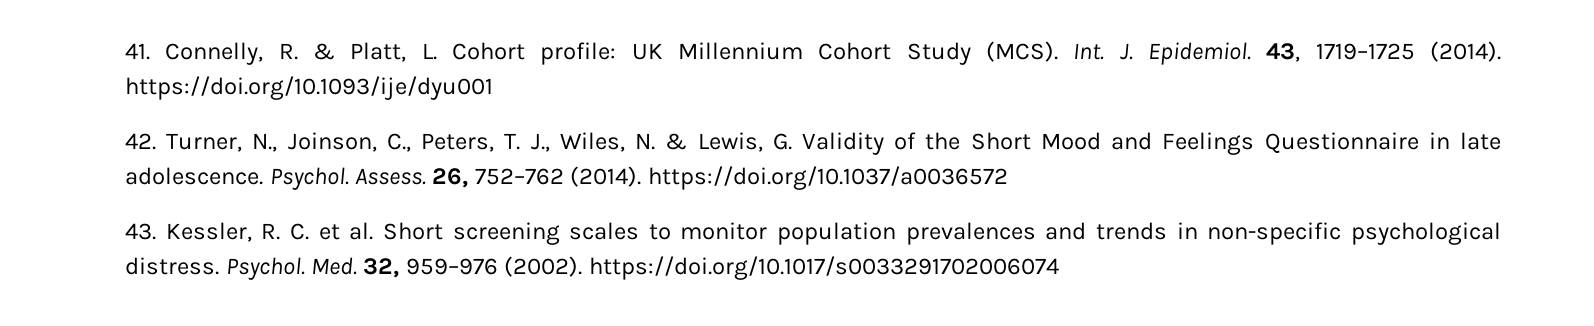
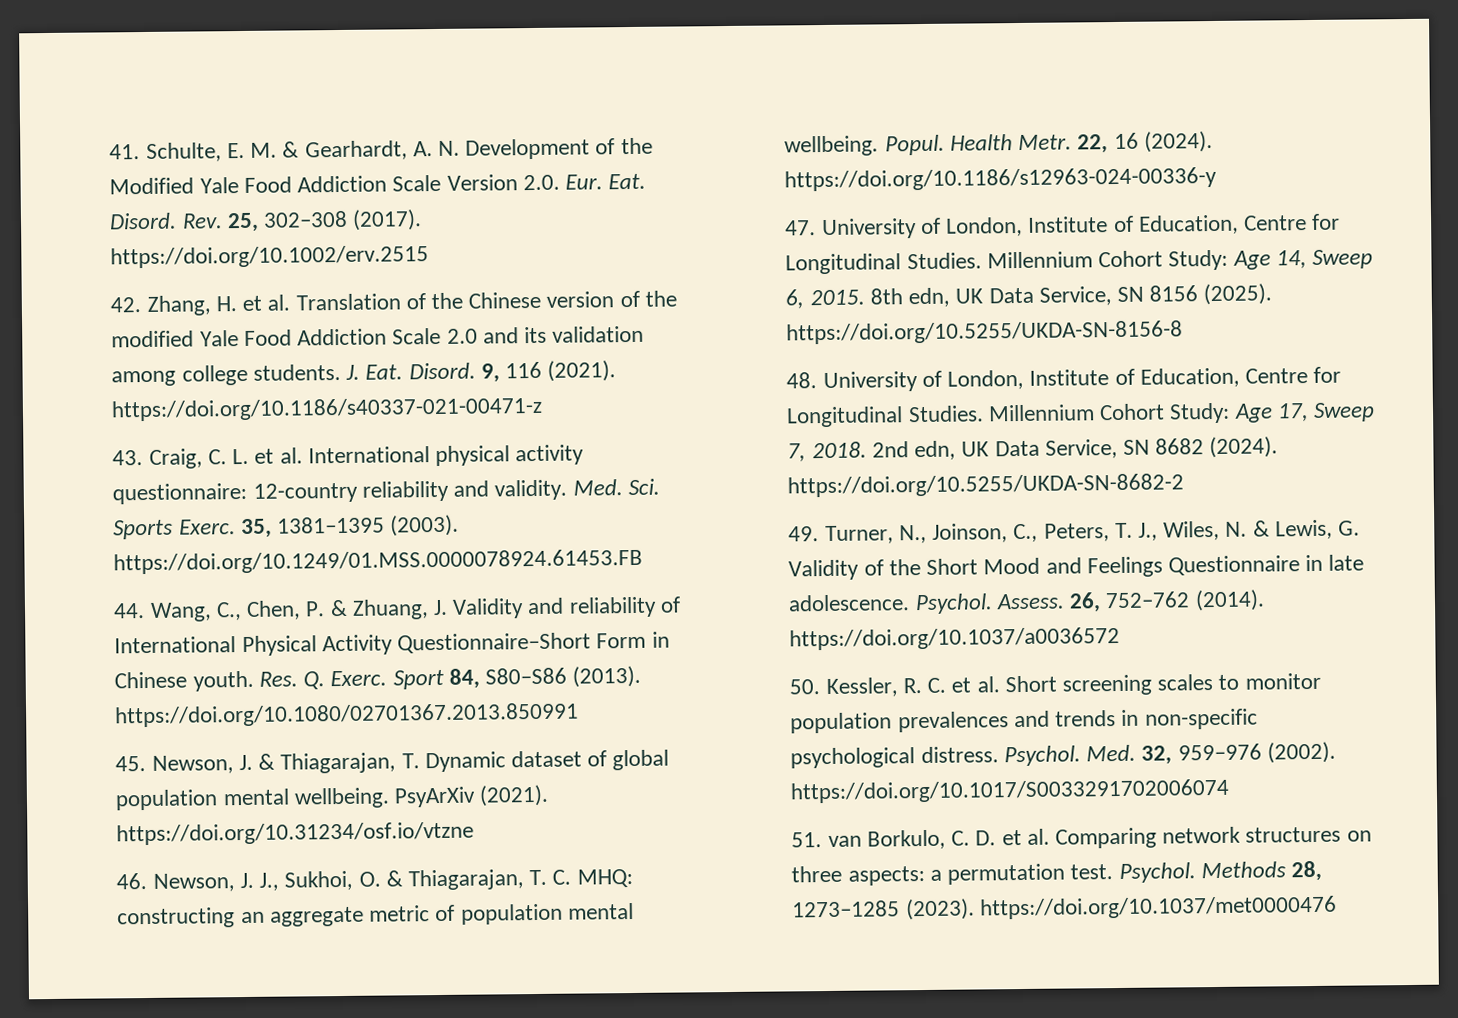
- 41. Connelly, R. & Platt, L. Cohort profile: UK Millennium Cohort Study (MCS). Int. J. Epidemiol. 43, 1719–1725 (2014). https://doi.org/10.1093/ije/dyu001
- 42. Turner, N., Joinson, C., Peters, T. J., Wiles, N. & Lewis, G. Validity of the Short Mood and Feelings Questionnaire in late adolescence.
+ 41. Schulte, E. M. & Gearhardt, A. N. Development of the Modified Yale Food Addiction Scale Version 2.0. Eur. Eat. Disord. Rev. 25, 302–308 (2017). https://doi.org/10.1002/erv.2515
+ 42. Zhang, H. et al. Translation of the Chinese version of the modified Yale Food Addiction Scale 2.0 and its validation among college students. J. Eat. Disord. 9, 116 (2021). https://doi.org/10.1186/s40337-021-00471-z
+ 43. Craig, C. L. et al. International physical activity questionnaire: 12-country reliability and validity. Med. Sci. Sports Exerc. 35, 1381–1395 (2003). https://doi.org/10.1249/01.MSS.0000078924.61453.FB
+ 44. Wang, C., Chen, P. & Zhuang, J. Validity and reliability of International Physical Activity Questionnaire–Short Form in Chinese youth. Res. Q. Exerc. Sport 84, S80–S86 (2013). https://doi.org/10.1080/02701367.2013.850991
+ 45. Newson, J. & Thiagarajan, T. Dynamic dataset of global population mental wellbeing. PsyArXiv (2021). https://doi.org/10.31234/osf.io/vtzne
+ 46. Newson, J. J., Sukhoi, O. & Thiagarajan, T. C. MHQ: constructing an aggregate metric of population mental wellbeing. Popul. Health Metr. 22, 16 (2024). https://doi.org/10.1186/s12963-024-00336-y
+ 47. University of London, Institute of Education, Centre for Longitudinal Studies. Millennium Cohort Study: Age 14, Sweep 6, 2015. 8th edn, UK Data Service, SN 8156 (2025). https://doi.org/10.5255/UKDA-SN-8156-8
+ 48. University of London, Institute of Education, Centre for Longitudinal Studies. Millennium Cohort Study: Age 17, Sweep 7, 2018. 2nd edn, UK Data Service, SN 8682 (2024). https://doi.org/10.5255/UKDA-SN-8682-2
+ 49. Turner, N., Joinson, C., Peters, T. J., Wiles, N. & Lewis, G. Validity of the Short Mood and Feelings Questionnaire in late adolescence.
- 43. Kessler, R. C. et al. Short screening scales to monitor population prevalences and trends in non-specific psychological distress.
+ 50. Kessler, R. C. et al. Short screening scales to monitor population prevalences and trends in non-specific psychological distress.
- Med. 32, 959–976 (2002). https://doi.org/10.1017/s0033291702006074
+ Med. 32, 959–976 (2002). https://doi.org/10.1017/S0033291702006074
+ 51. van Borkulo, C. D. et al. Comparing network structures on three aspects: a permutation test. Psychol. Methods 28, 1273–1285 (2023). https://doi.org/10.1037/met0000476

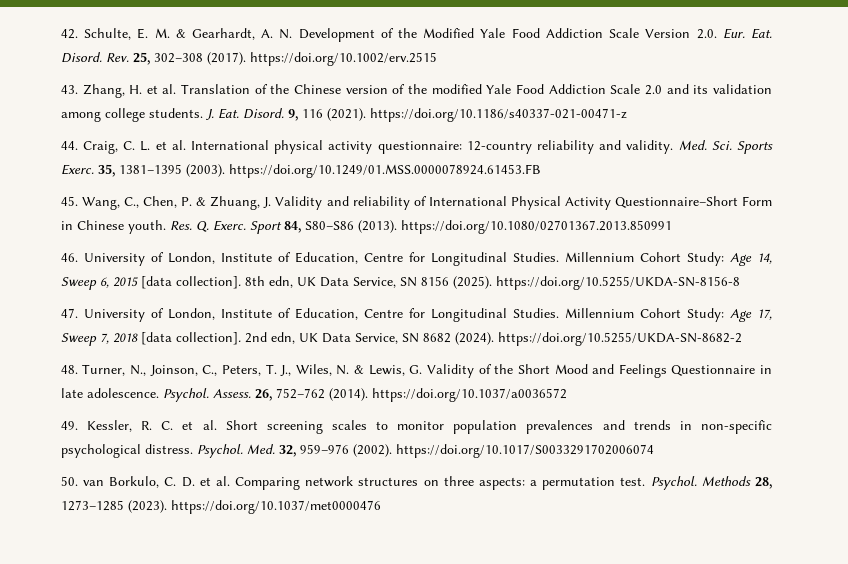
- 41. Schulte, E. M. & Gearhardt, A. N. Development of the Modified Yale Food Addiction Scale Version 2.0. Eur. Eat. Disord.
+ 42. Schulte, E. M. & Gearhardt, A. N. Development of the Modified Yale Food Addiction Scale Version 2.0. Eur. Eat. Disord.
- 42. Zhang, H. et al. Translation of the Chinese version of the modified Yale Food Addiction Scale 2.0 and its validation among college students.
+ 43. Zhang, H. et al. Translation of the Chinese version of the modified Yale Food Addiction Scale 2.0 and its validation among college students.
- 43. Craig, C. L. et al. International physical activity questionnaire: 12-country reliability and validity.
+ 44. Craig, C. L. et al. International physical activity questionnaire: 12-country reliability and validity.
- 44. Wang, C., Chen, P. & Zhuang, J. Validity and reliability of International Physical Activity Questionnaire–Short Form in Chinese youth.
+ 45. Wang, C., Chen, P. & Zhuang, J. Validity and reliability of International Physical Activity Questionnaire–Short Form in Chinese youth.
- 45. Newson, J. & Thiagarajan, T. Dynamic dataset of global population mental wellbeing. PsyArXiv (2021). https://doi.org/10.31234/osf.io/vtzne
- 46. Newson, J. J., Sukhoi, O. & Thiagarajan, T. C. MHQ: constructing an aggregate metric of population mental wellbeing. Popul. Health Metr. 22, 16 (2024). https://doi.org/10.1186/s12963-024-00336-y
- 47. University of London, Institute of Education, Centre for Longitudinal Studies.
+ 46. University of London, Institute of Education, Centre for Longitudinal Studies.
- Millennium Cohort Study: Age 14, Sweep 6, 2015.
+ Millennium Cohort Study: Age 14, Sweep 6, 2015 [data collection].
- 48. University of London, Institute of Education, Centre for Longitudinal Studies.
+ 47. University of London, Institute of Education, Centre for Longitudinal Studies.
- Millennium Cohort Study: Age 17, Sweep 7, 2018.
+ Millennium Cohort Study: Age 17, Sweep 7, 2018 [data collection].
- 49. Turner, N., Joinson, C., Peters, T. J., Wiles, N. & Lewis, G. Validity of the Short Mood and Feelings Questionnaire in late adolescence.
+ 48. Turner, N., Joinson, C., Peters, T. J., Wiles, N. & Lewis, G. Validity of the Short Mood and Feelings Questionnaire in late adolescence.
- 50. Kessler, R. C. et al. Short screening scales to monitor population prevalences and trends in non-specific psychological distress.
+ 49. Kessler, R. C. et al. Short screening scales to monitor population prevalences and trends in non-specific psychological distress.
- 51. van Borkulo, C. D. et al. Comparing network structures on three aspects: a permutation test.
+ 50. van Borkulo, C. D. et al. Comparing network structures on three aspects: a permutation test.

